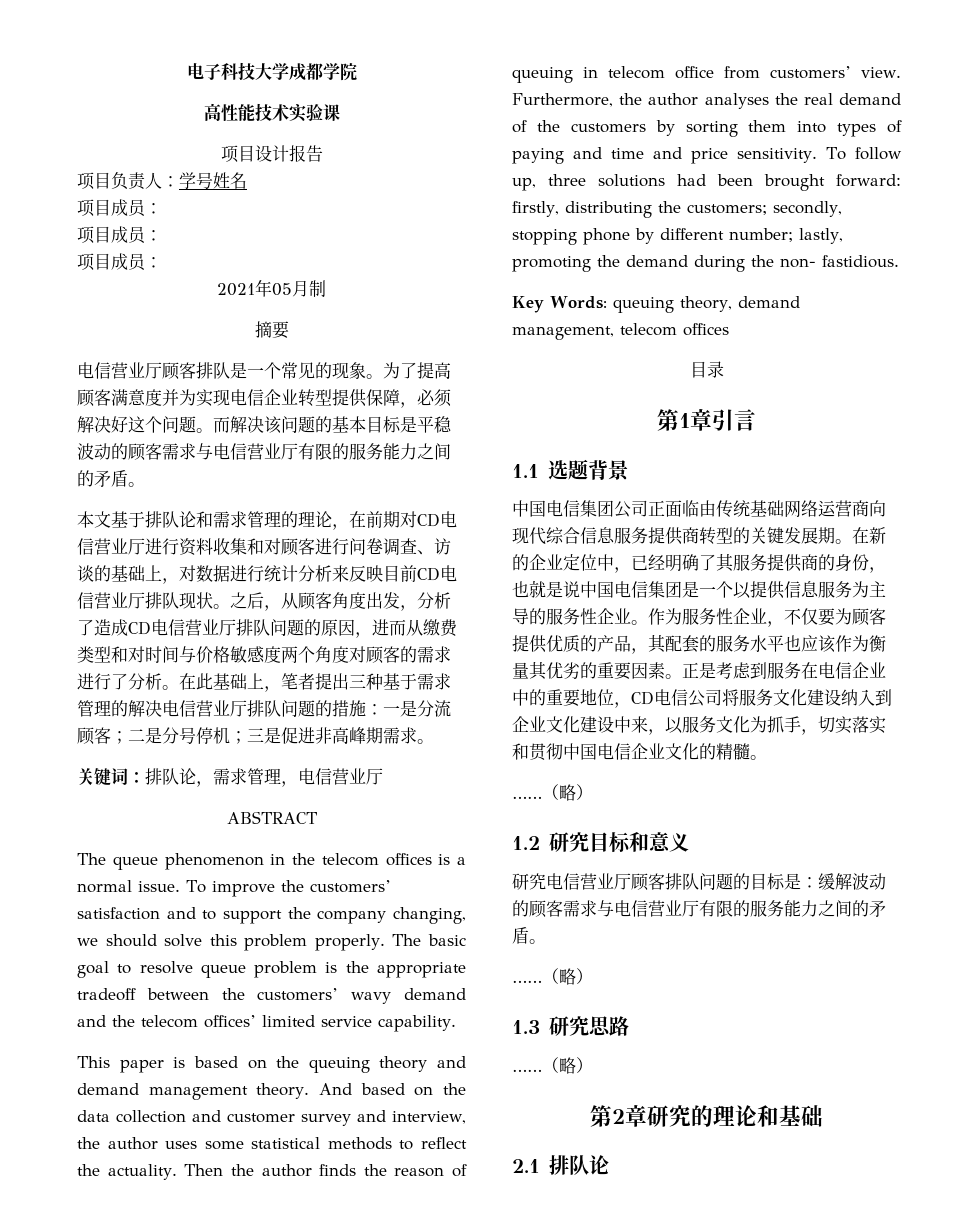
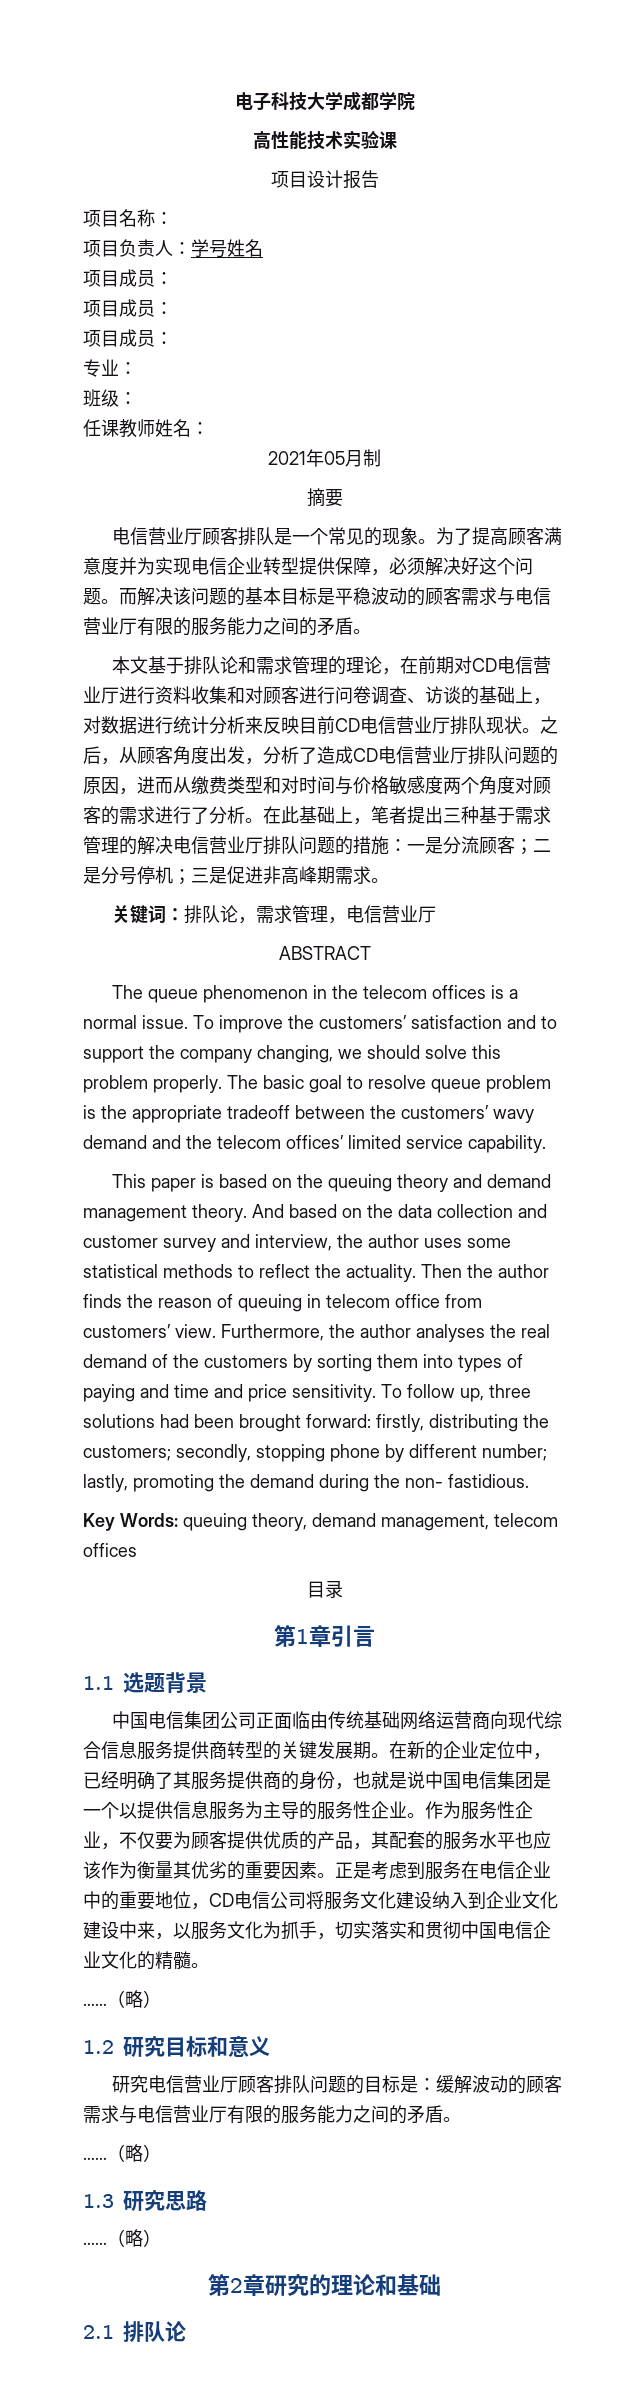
+ 项目名称：
+ 专业：
+ 班级：
+ 任课教师姓名：

